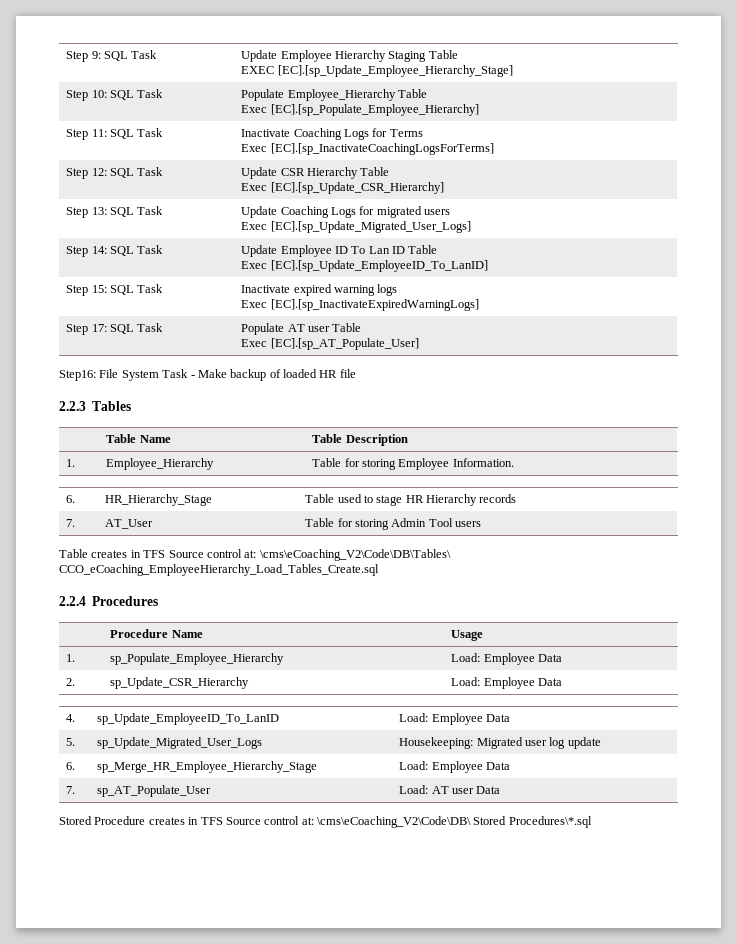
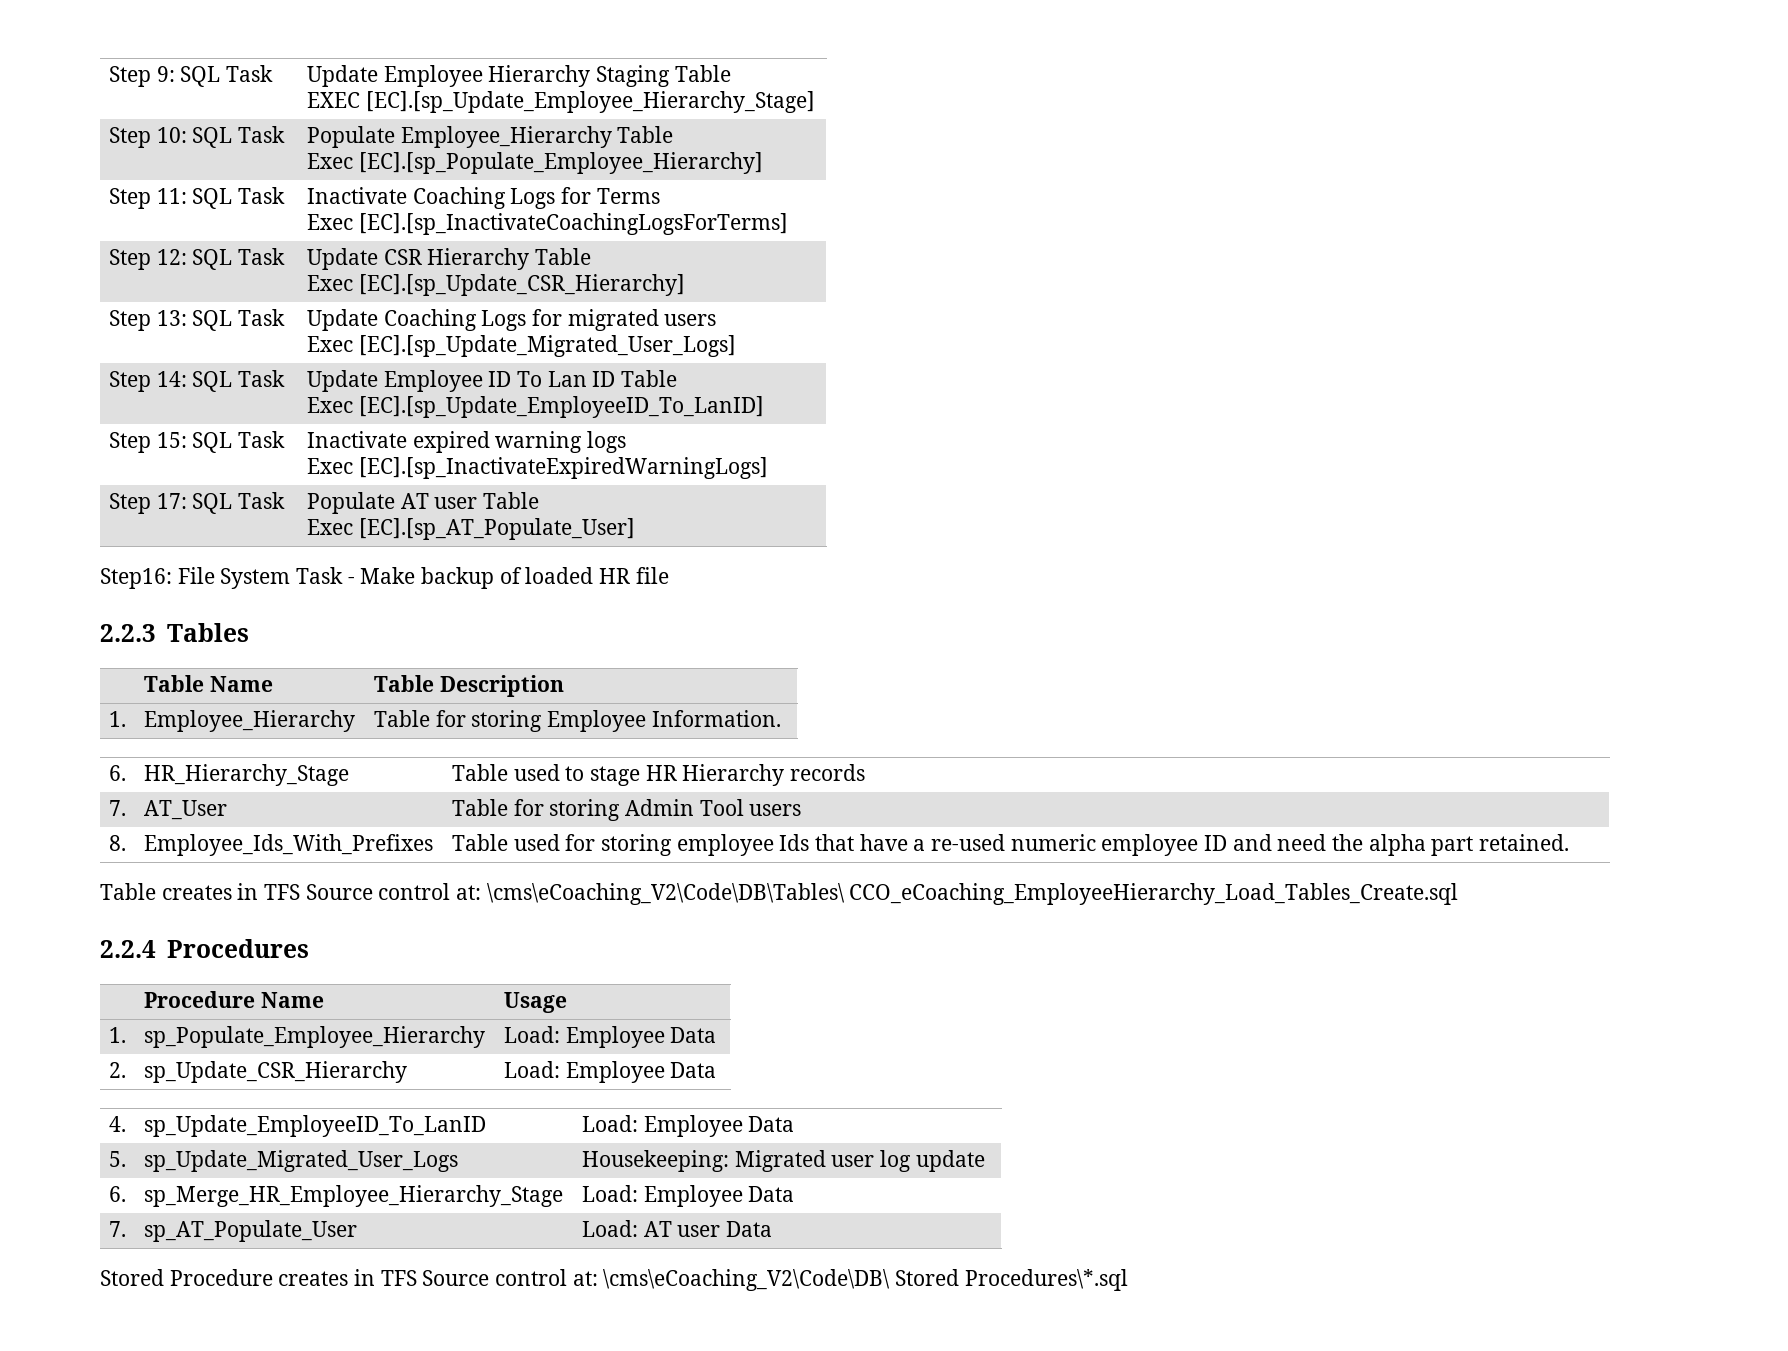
+ 8. | Employee_Ids_With_Prefixes | Table used for storing employee Ids that have a re-used numeric employee ID and need the alpha part retained.

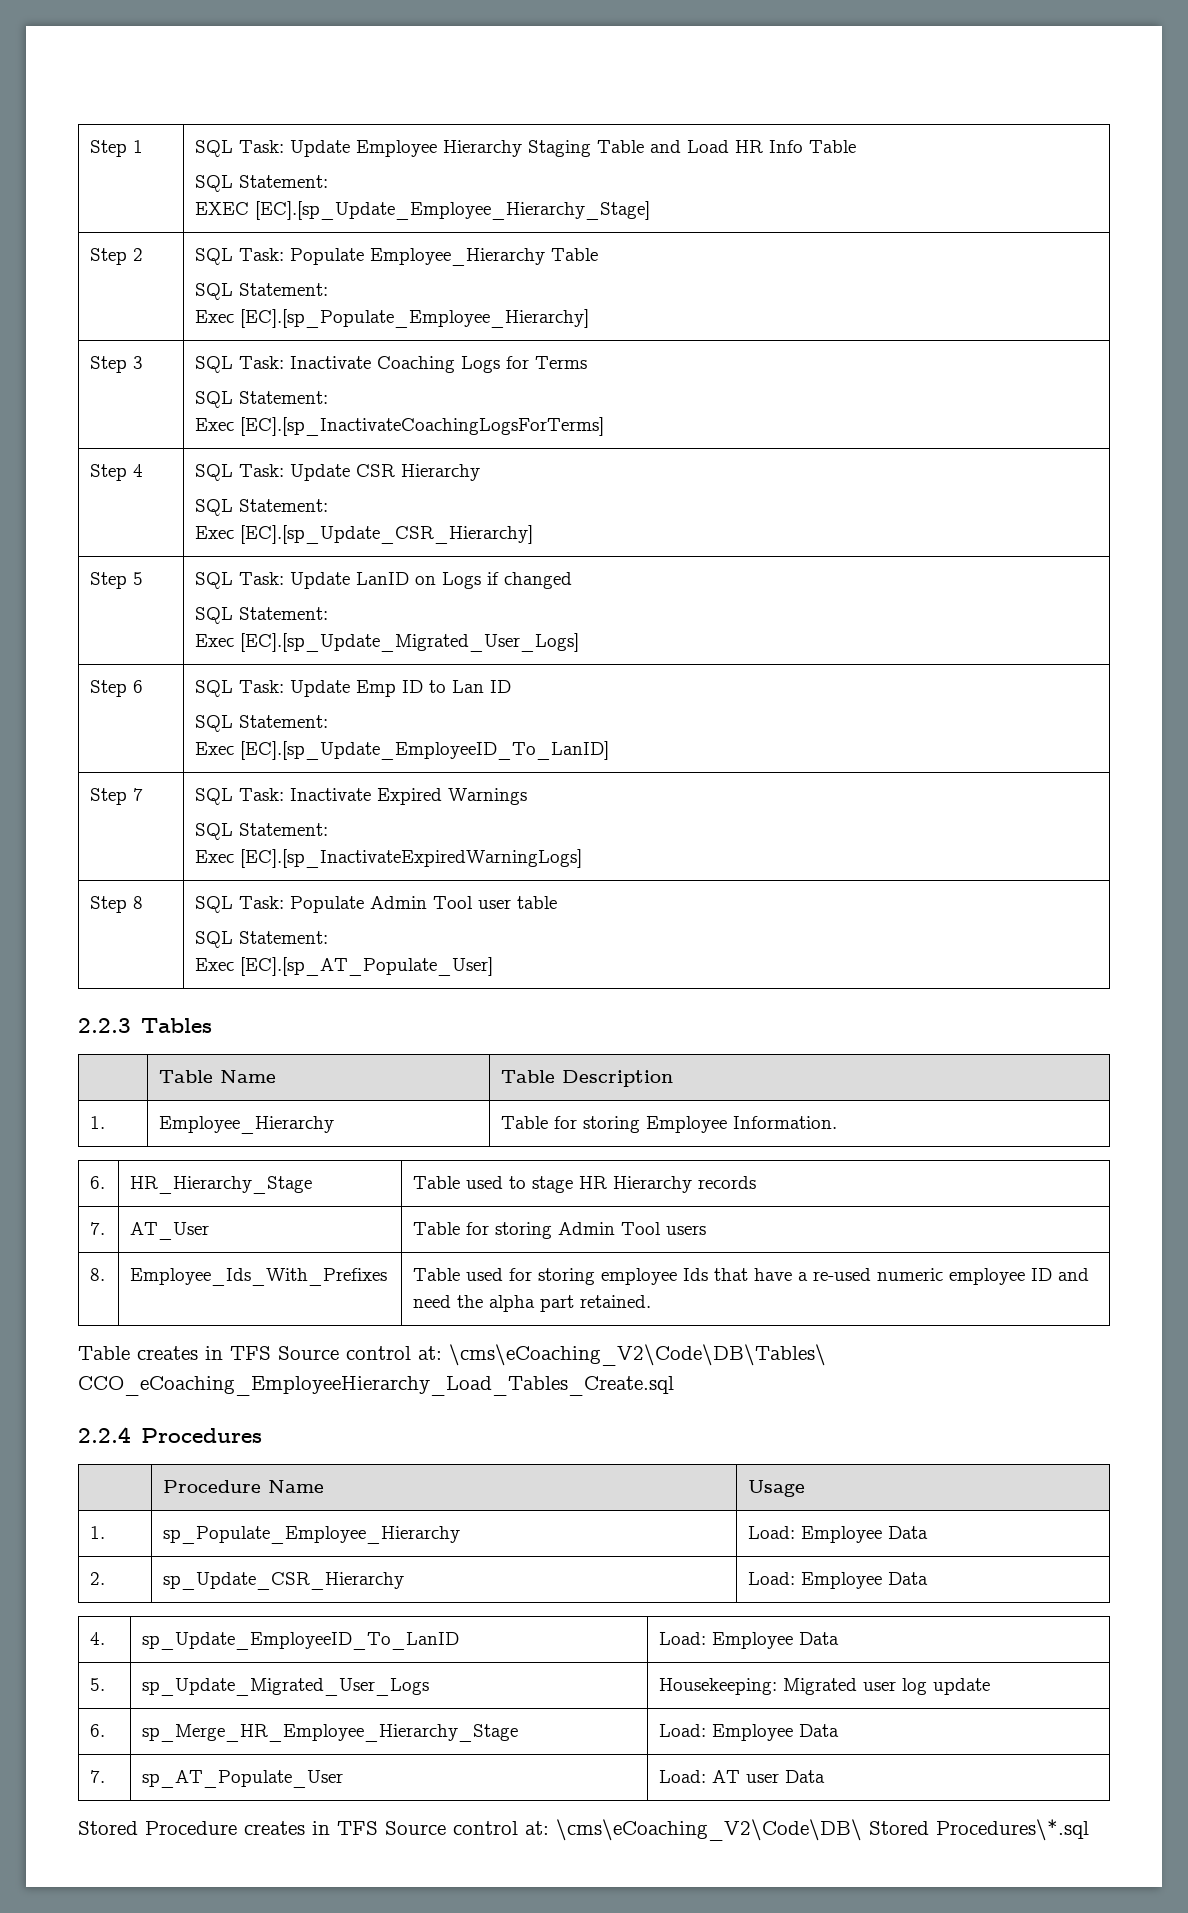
- Step 9: SQL Task | Update Employee Hierarchy Staging Table
+ Step 1 | SQL Task: Update Employee Hierarchy Staging Table and Load HR Info Table
+ SQL Statement:
- Step 10: SQL Task | Populate Employee_Hierarchy Table
+ Step 2 | SQL Task: Populate Employee_Hierarchy Table
+ SQL Statement:
- Step 11: SQL Task | Inactivate Coaching Logs for Terms
+ Step 3 | SQL Task: Inactivate Coaching Logs for Terms
+ SQL Statement:
- Step 12: SQL Task | Update CSR Hierarchy Table
+ Step 4 | SQL Task: Update CSR Hierarchy
+ SQL Statement:
- Step 13: SQL Task | Update Coaching Logs for migrated users
+ Step 5 | SQL Task: Update LanID on Logs if changed
+ SQL Statement:
  Exec [EC].[sp_Update_Migrated_User_Logs]
- Step 14: SQL Task | Update Employee ID To Lan ID Table
+ Step 6 | SQL Task: Update Emp ID to Lan ID
+ SQL Statement:
- Step 15: SQL Task | Inactivate expired warning logs
+ Step 7 | SQL Task: Inactivate Expired Warnings
+ SQL Statement:
  Exec [EC].[sp_InactivateExpiredWarningLogs]
- Step 17: SQL Task | Populate AT user Table
+ Step 8 | SQL Task: Populate Admin Tool user table
+ SQL Statement:
  Exec [EC].[sp_AT_Populate_User]
- Step16: File System Task - Make backup of loaded HR file

